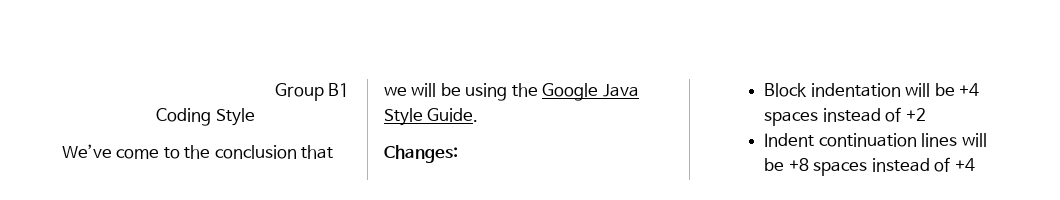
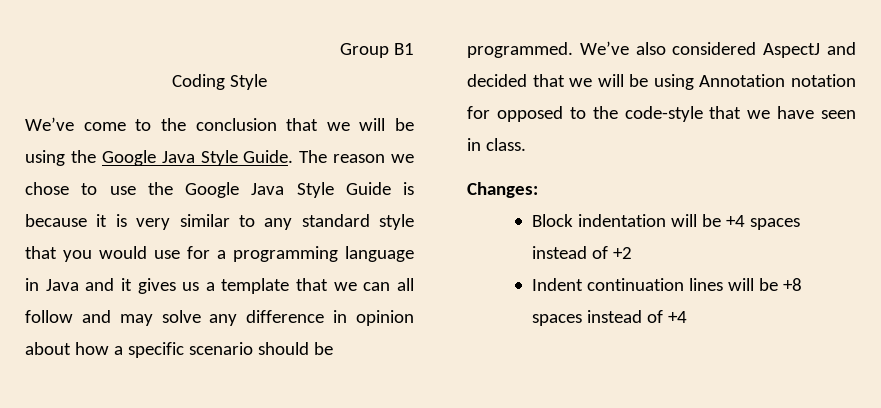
+ The reason we chose to use the Google Java Style Guide is because it is very similar to any standard style that you would use for a programming language in Java and it gives us a template that we can all follow and may solve any difference in opinion about how a specific scenario should be programmed. We’ve also considered AspectJ and decided that we will be using Annotation notation for opposed to the code-style that we have seen in class.

